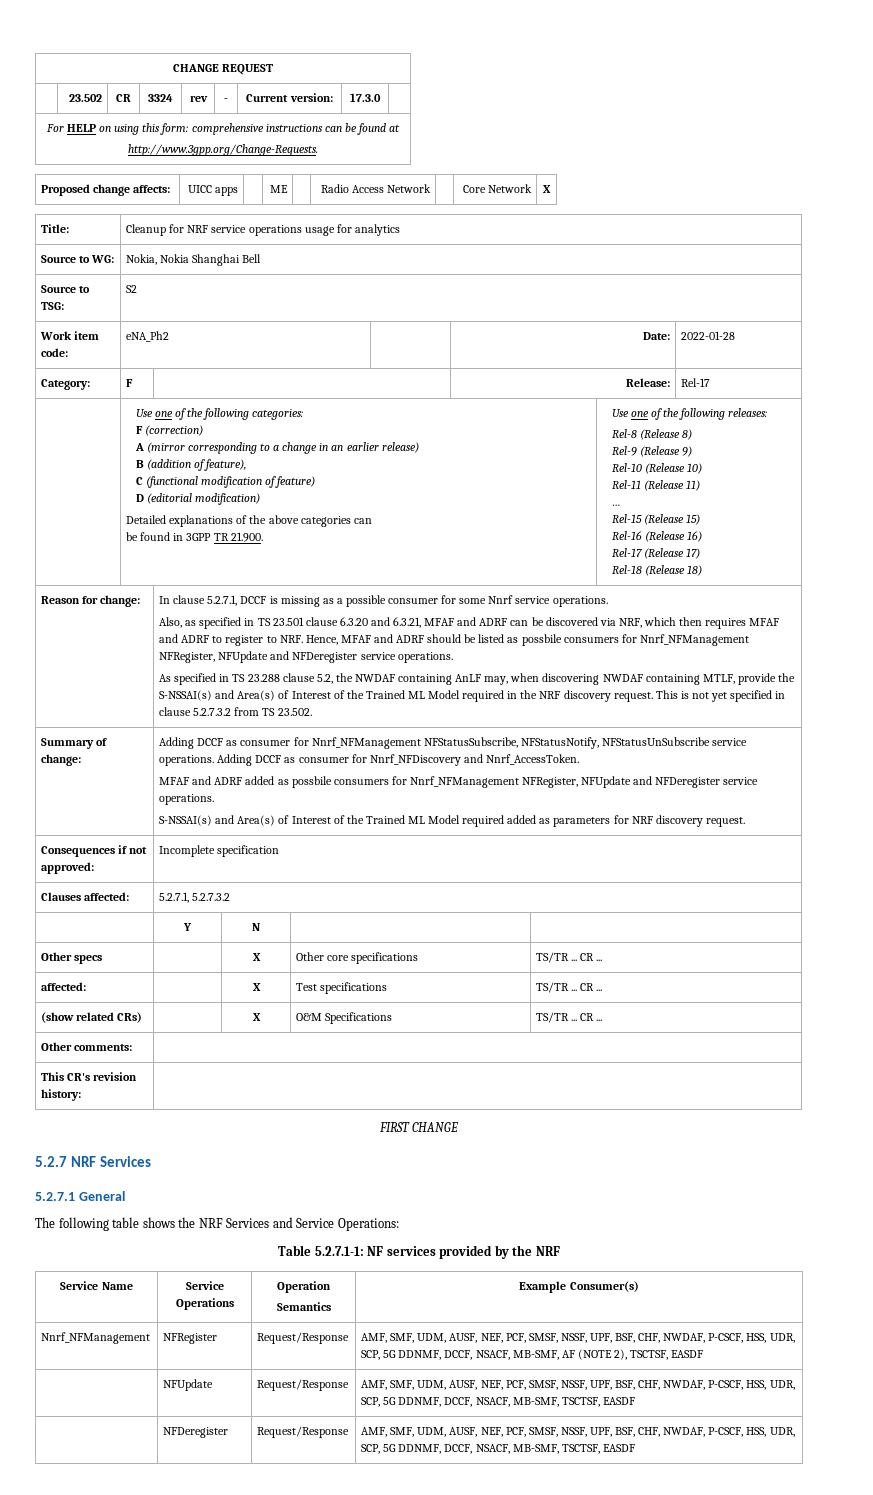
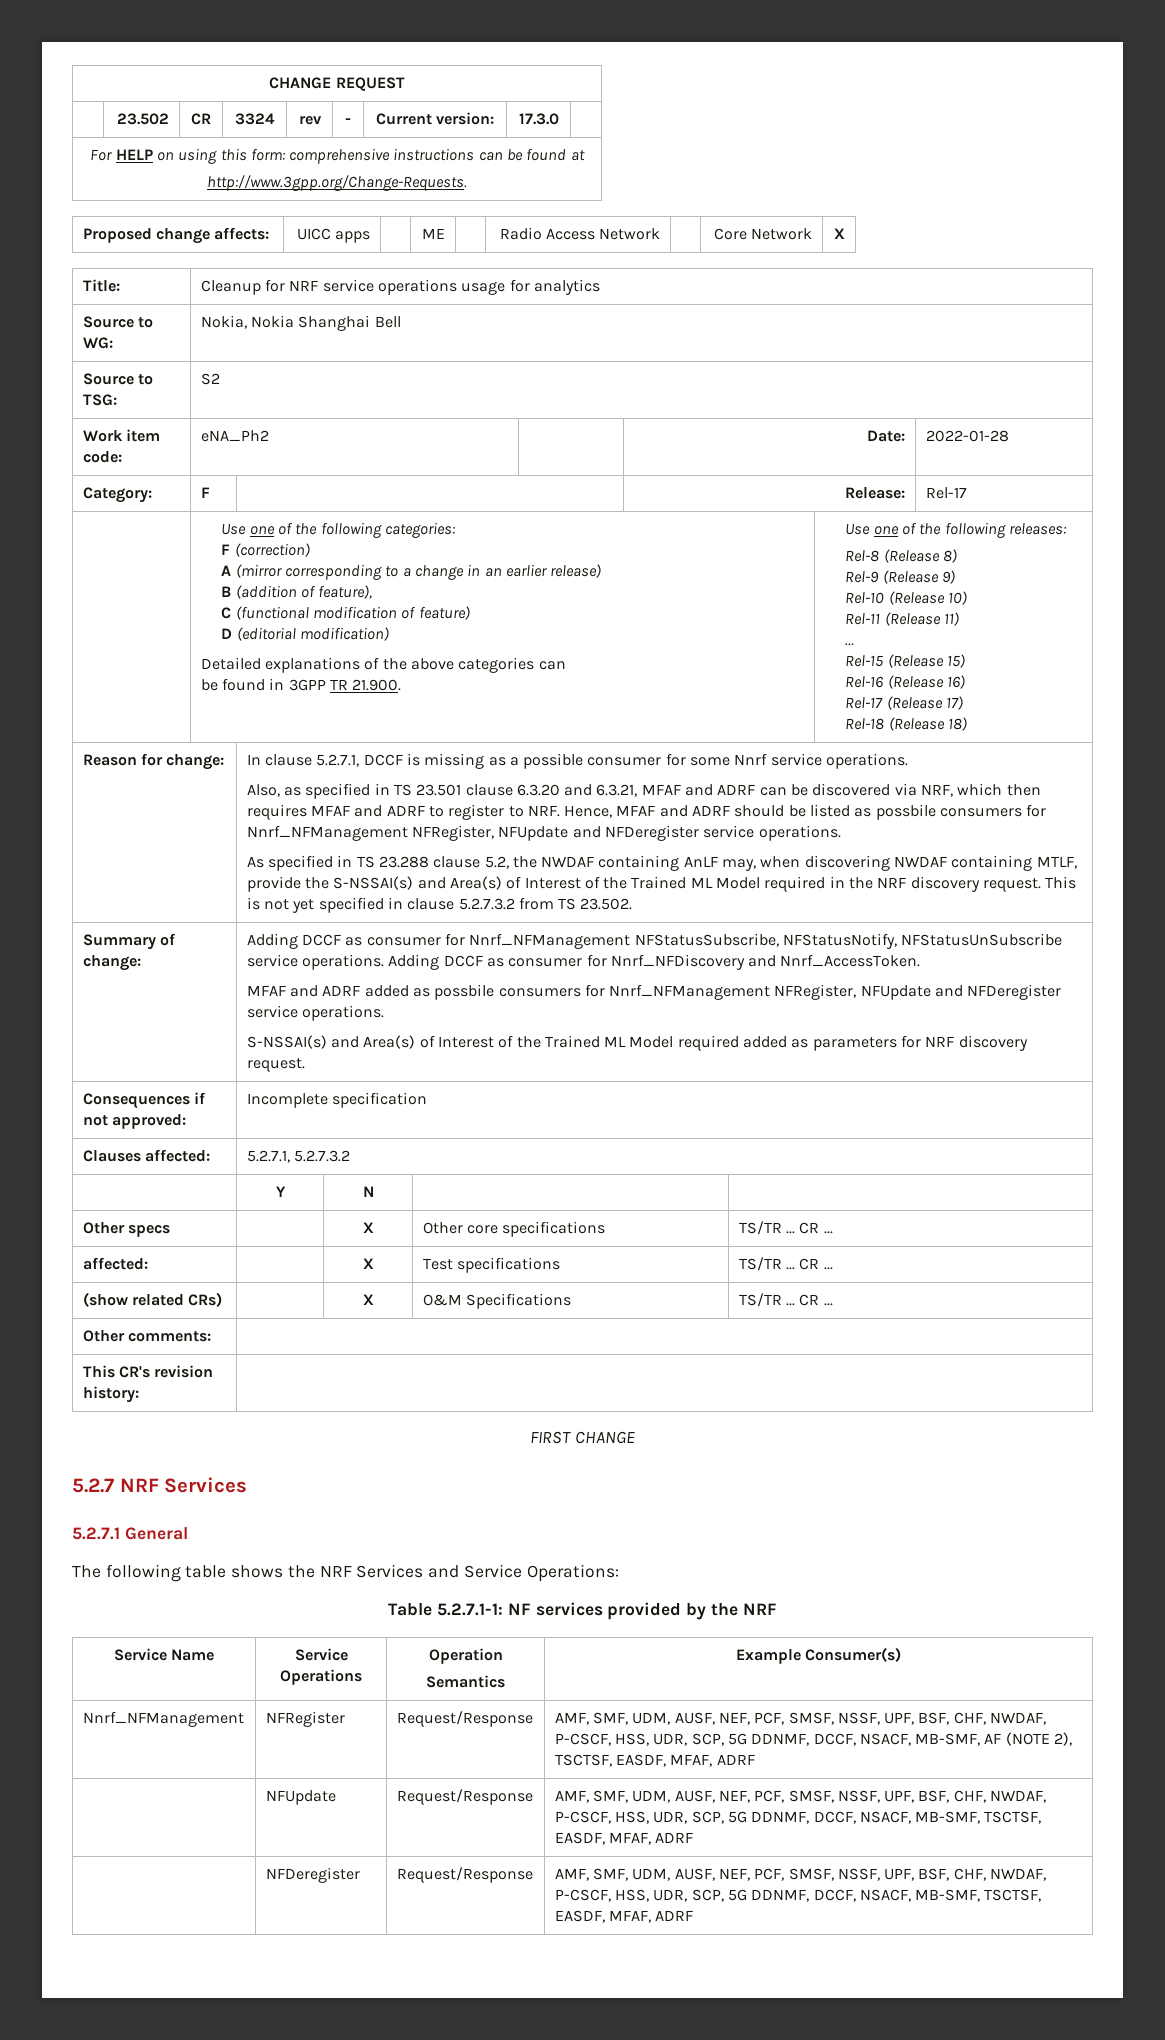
- Nnrf_NFManagement | NFRegister | Request/Response | AMF, SMF, UDM, AUSF, NEF, PCF, SMSF, NSSF, UPF, BSF, CHF, NWDAF, P-CSCF, HSS, UDR, SCP, 5G DDNMF, DCCF, NSACF, MB-SMF, AF (NOTE 2), TSCTSF, EASDF
+ Nnrf_NFManagement | NFRegister | Request/Response | AMF, SMF, UDM, AUSF, NEF, PCF, SMSF, NSSF, UPF, BSF, CHF, NWDAF, P-CSCF, HSS, UDR, SCP, 5G DDNMF, DCCF, NSACF, MB-SMF, AF (NOTE 2), TSCTSF, EASDF, MFAF, ADRF
- | NFUpdate | Request/Response | AMF, SMF, UDM, AUSF, NEF, PCF, SMSF, NSSF, UPF, BSF, CHF, NWDAF, P-CSCF, HSS, UDR, SCP, 5G DDNMF, DCCF, NSACF, MB-SMF, TSCTSF, EASDF
+ | NFUpdate | Request/Response | AMF, SMF, UDM, AUSF, NEF, PCF, SMSF, NSSF, UPF, BSF, CHF, NWDAF, P-CSCF, HSS, UDR, SCP, 5G DDNMF, DCCF, NSACF, MB-SMF, TSCTSF, EASDF, MFAF, ADRF
- | NFDeregister | Request/Response | AMF, SMF, UDM, AUSF, NEF, PCF, SMSF, NSSF, UPF, BSF, CHF, NWDAF, P-CSCF, HSS, UDR, SCP, 5G DDNMF, DCCF, NSACF, MB-SMF, TSCTSF, EASDF
+ | NFDeregister | Request/Response | AMF, SMF, UDM, AUSF, NEF, PCF, SMSF, NSSF, UPF, BSF, CHF, NWDAF, P-CSCF, HSS, UDR, SCP, 5G DDNMF, DCCF, NSACF, MB-SMF, TSCTSF, EASDF, MFAF, ADRF

